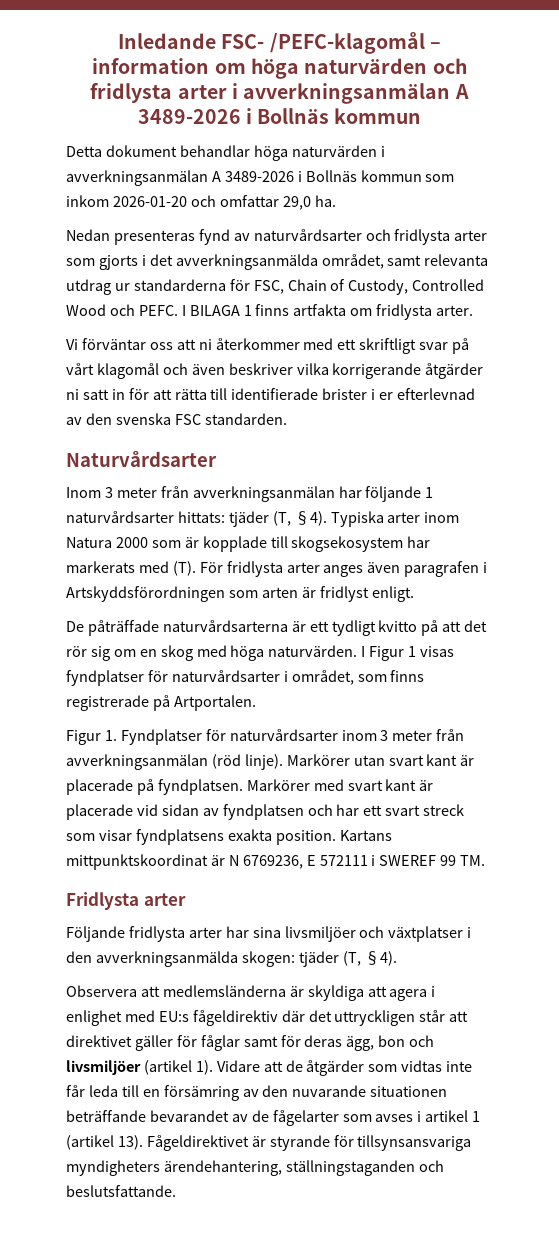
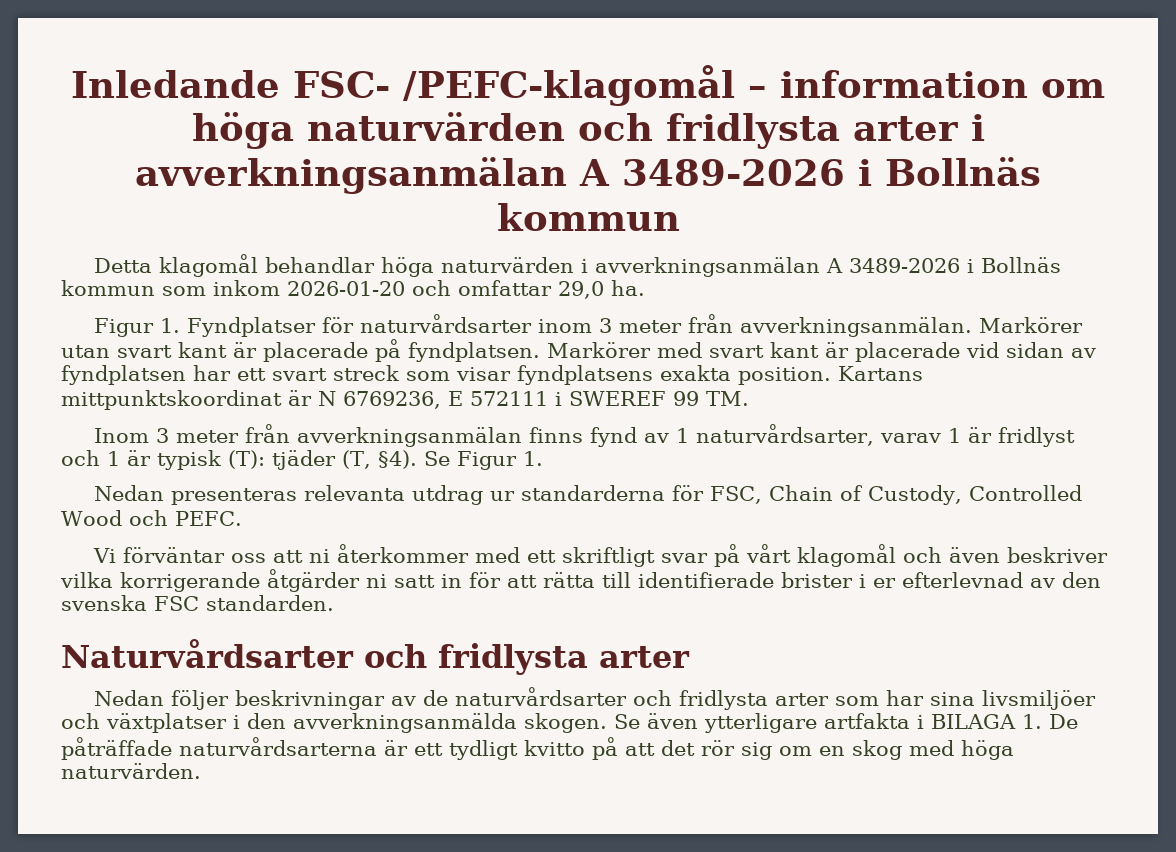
- Detta dokument behandlar höga naturvärden i avverkningsanmälan A 3489-2026 i Bollnäs kommun som inkom 2026-01-20 och omfattar 29,0 ha.
+ Detta klagomål behandlar höga naturvärden i avverkningsanmälan A 3489-2026 i Bollnäs kommun som inkom 2026-01-20 och omfattar 29,0 ha.
- Nedan presenteras fynd av naturvårdsarter och fridlysta arter som gjorts i det avverkningsanmälda området, samt relevanta utdrag ur standarderna för FSC, Chain of Custody, Controlled Wood och PEFC. I BILAGA 1 finns artfakta om fridlysta arter.
+ Figur 1. Fyndplatser för naturvårdsarter inom 3 meter från avverkningsanmälan. Markörer utan svart kant är placerade på fyndplatsen. Markörer med svart kant är placerade vid sidan av fyndplatsen har ett svart streck som visar fyndplatsens exakta position. Kartans mittpunktskoordinat är N 6769236, E 572111 i SWEREF 99 TM.
+ Inom 3 meter från avverkningsanmälan finns fynd av 1 naturvårdsarter, varav 1 är fridlyst och 1 är typisk (T): tjäder (T, §4). Se Figur 1.
+ Nedan presenteras relevanta utdrag ur standarderna för FSC, Chain of Custody, Controlled Wood och PEFC.
- Naturvårdsarter
- Inom 3 meter från avverkningsanmälan har följande 1 naturvårdsarter hittats: tjäder (T, §4). Typiska arter inom Natura 2000 som är kopplade till skogsekosystem har markerats med (T). För fridlysta arter anges även paragrafen i Artskyddsförordningen som arten är fridlyst enligt.
- De påträffade naturvårdsarterna är ett tydligt kvitto på att det rör sig om en skog med höga naturvärden. I Figur 1 visas fyndplatser för naturvårdsarter i området, som finns registrerade på Artportalen.
- Figur 1. Fyndplatser för naturvårdsarter inom 3 meter från avverkningsanmälan (röd linje). Markörer utan svart kant är placerade på fyndplatsen. Markörer med svart kant är placerade vid sidan av fyndplatsen och har ett svart streck som visar fyndplatsens exakta position. Kartans mittpunktskoordinat är N 6769236, E 572111 i SWEREF 99 TM.
- Fridlysta arter
- Följande fridlysta arter har sina livsmiljöer och växtplatser i den avverkningsanmälda skogen: tjäder (T, §4).
- Observera att medlemsländerna är skyldiga att agera i enlighet med EU:s fågeldirektiv där det uttryckligen står att direktivet gäller för fåglar samt för deras ägg, bon och livsmiljöer (artikel 1). Vidare att de åtgärder som vidtas inte får leda till en försämring av den nuvarande situationen beträffande bevarandet av de fågelarter som avses i artikel 1 (artikel 13). Fågeldirektivet är styrande för tillsynsansvariga myndigheters ärendehantering, ställningstaganden och beslutsfattande.
+ Naturvårdsarter och fridlysta arter
+ Nedan följer beskrivningar av de naturvårdsarter och fridlysta arter som har sina livsmiljöer och växtplatser i den avverkningsanmälda skogen. Se även ytterligare artfakta i BILAGA 1. De påträffade naturvårdsarterna är ett tydligt kvitto på att det rör sig om en skog med höga naturvärden.

